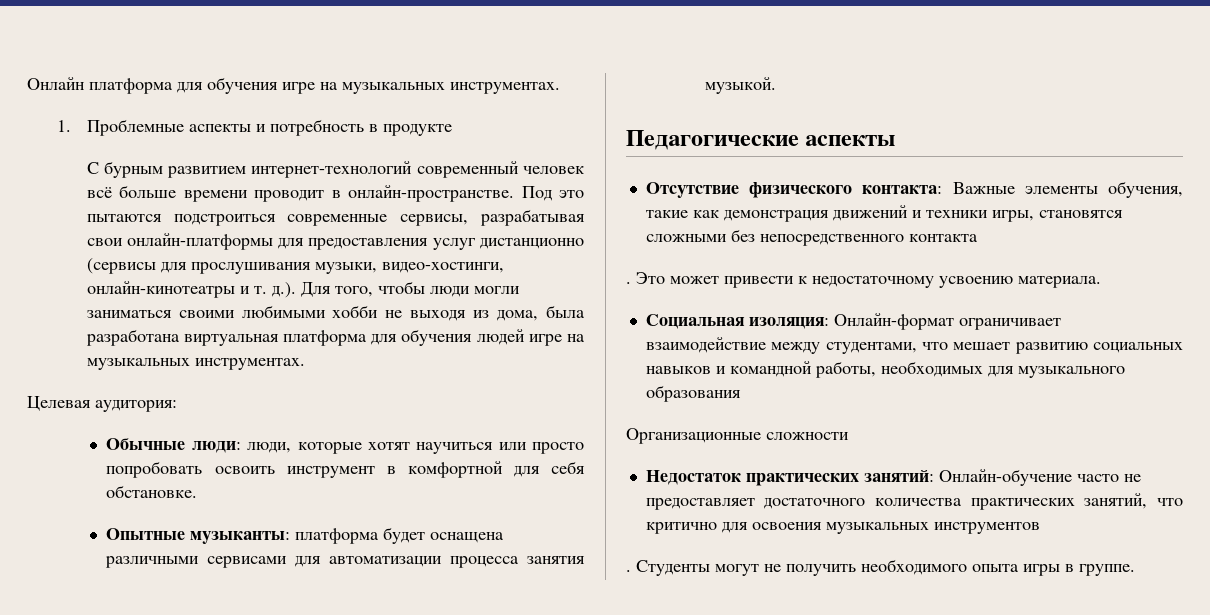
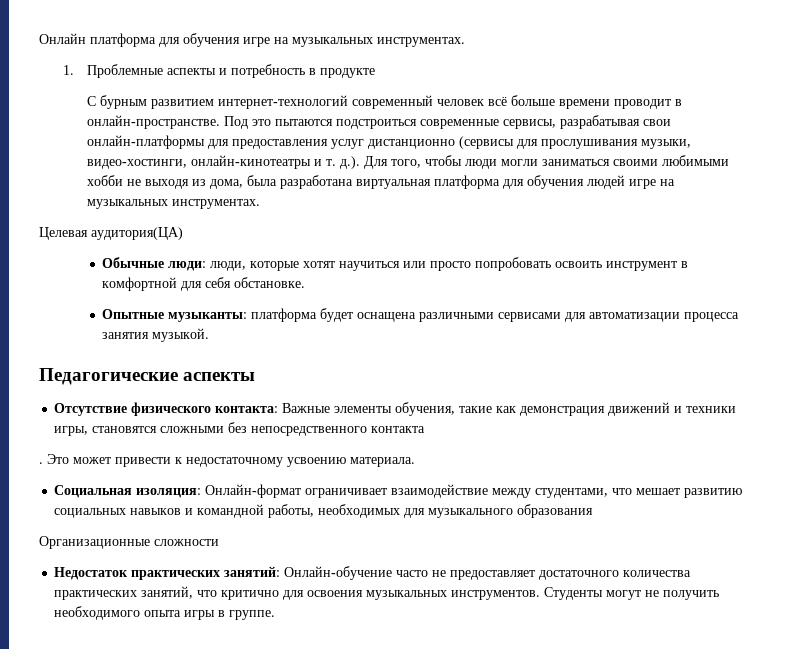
- Целевая аудитория:
+ Целевая аудитория(ЦА)
- Недостаток практических занятий: Онлайн-обучение часто не предоставляет достаточного количества практических занятий, что критично для освоения музыкальных инструментов
- .
+ Недостаток практических занятий: Онлайн-обучение часто не предоставляет достаточного количества практических занятий, что критично для освоения музыкальных инструментов.

